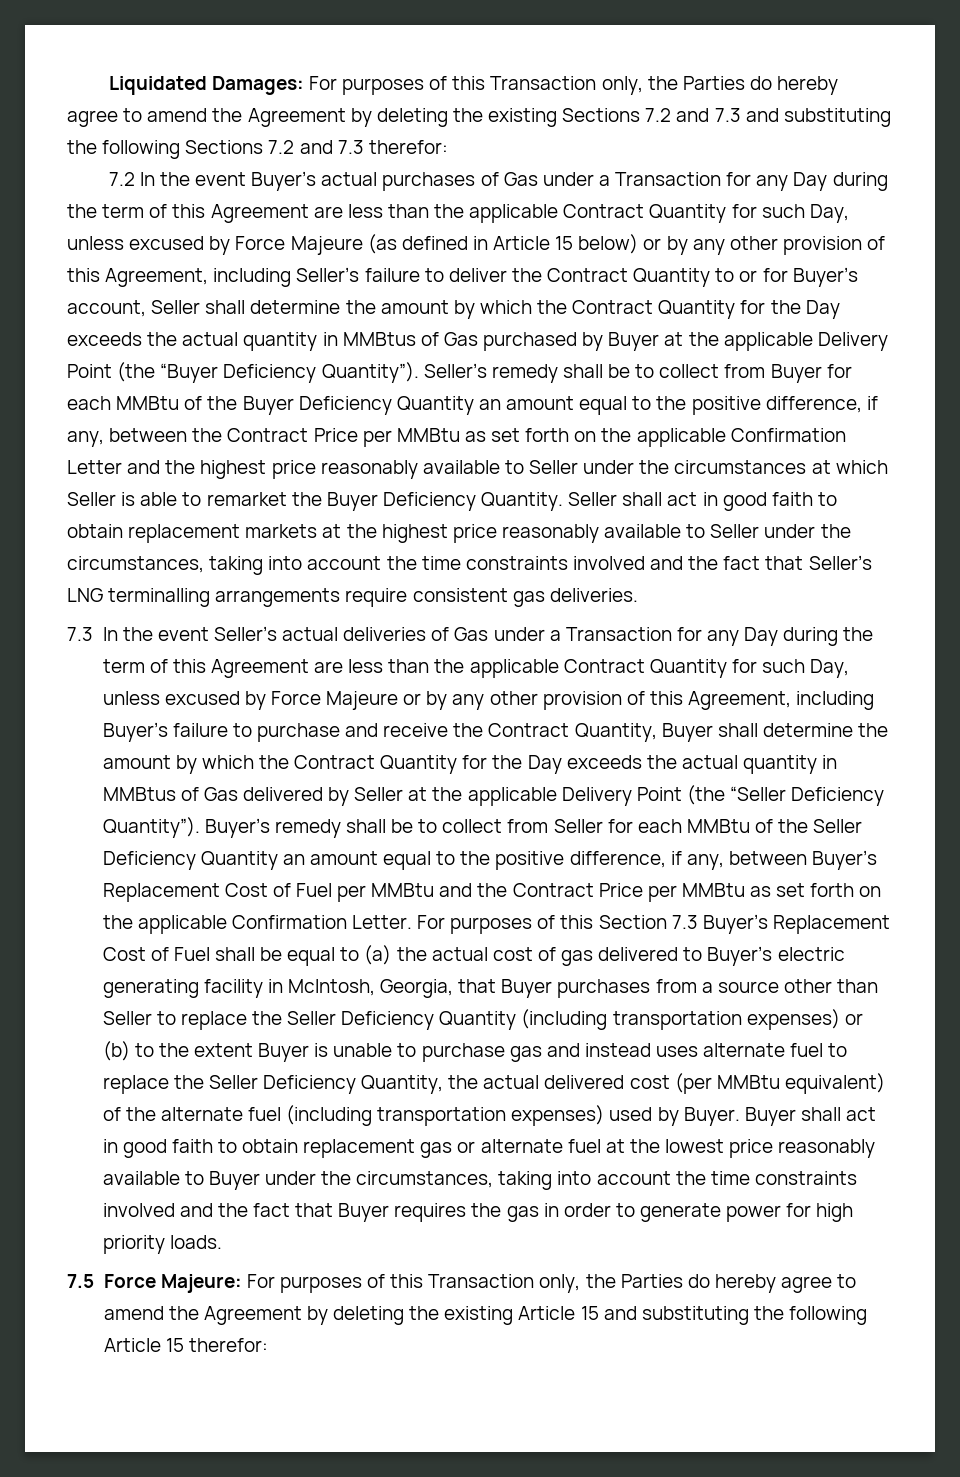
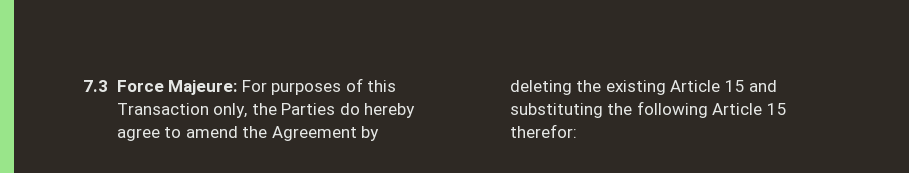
- Liquidated Damages: For purposes of this Transaction only, the Parties do hereby agree to amend the Agreement by deleting the existing Sections 7.2 and 7.3 and substituting the following Sections 7.2 and 7.3 therefor:
- 7.2 In the event Buyer’s actual purchases of Gas under a Transaction for any Day during the term of this Agreement are less than the applicable Contract Quantity for such Day, unless excused by Force Majeure (as defined in Article 15 below) or by any other provision of this Agreement, including Seller’s failure to deliver the Contract Quantity to or for Buyer’s account, Seller shall determine the amount by which the Contract Quantity for the Day exceeds the actual quantity in MMBtus of Gas purchased by Buyer at the applicable Delivery Point (the “Buyer Deficiency Quantity”). Seller’s remedy shall be to collect from Buyer for each MMBtu of the Buyer Deficiency Quantity an amount equal to the positive difference, if any, between the Contract Price per MMBtu as set forth on the applicable Confirmation Letter and the highest price reasonably available to Seller under the circumstances at which Seller is able to remarket the Buyer Deficiency Quantity. Seller shall act in good faith to obtain replacement markets at the highest price reasonably available to Seller under the circumstances, taking into account the time constraints involved and the fact that Seller’s LNG terminalling arrangements require consistent gas deliveries.
- 7.3 In the event Seller’s actual deliveries of Gas under a Transaction for any Day during the term of this Agreement are less than the applicable Contract Quantity for such Day, unless excused by Force Majeure or by any other provision of this Agreement, including Buyer’s failure to purchase and receive the Contract Quantity, Buyer shall determine the amount by which the Contract Quantity for the Day exceeds the actual quantity in MMBtus of Gas delivered by Seller at the applicable Delivery Point (the “Seller Deficiency Quantity”). Buyer’s remedy shall be to collect from Seller for each MMBtu of the Seller Deficiency Quantity an amount equal to the positive difference, if any, between Buyer’s Replacement Cost of Fuel per MMBtu and the Contract Price per MMBtu as set forth on the applicable Confirmation Letter. For purposes of this Section 7.3 Buyer’s Replacement Cost of Fuel shall be equal to (a) the actual cost of gas delivered to Buyer’s electric generating facility in McIntosh, Georgia, that Buyer purchases from a source other than Seller to replace the Seller Deficiency Quantity (including transportation expenses) or (b) to the extent Buyer is unable to purchase gas and instead uses alternate fuel to replace the Seller Deficiency Quantity, the actual delivered cost (per MMBtu equivalent) of the alternate fuel (including transportation expenses) used by Buyer. Buyer shall act in good faith to obtain replacement gas or alternate fuel at the lowest price reasonably available to Buyer under the circumstances, taking into account the time constraints involved and the fact that Buyer requires the gas in order to generate power for high priority loads.
- 7.5 Force Majeure: For purposes of this Transaction only, the Parties do hereby agree to amend the Agreement by deleting the existing Article 15 and substituting the following Article 15 therefor:
+ 7.3 Force Majeure: For purposes of this Transaction only, the Parties do hereby agree to amend the Agreement by deleting the existing Article 15 and substituting the following Article 15 therefor:

